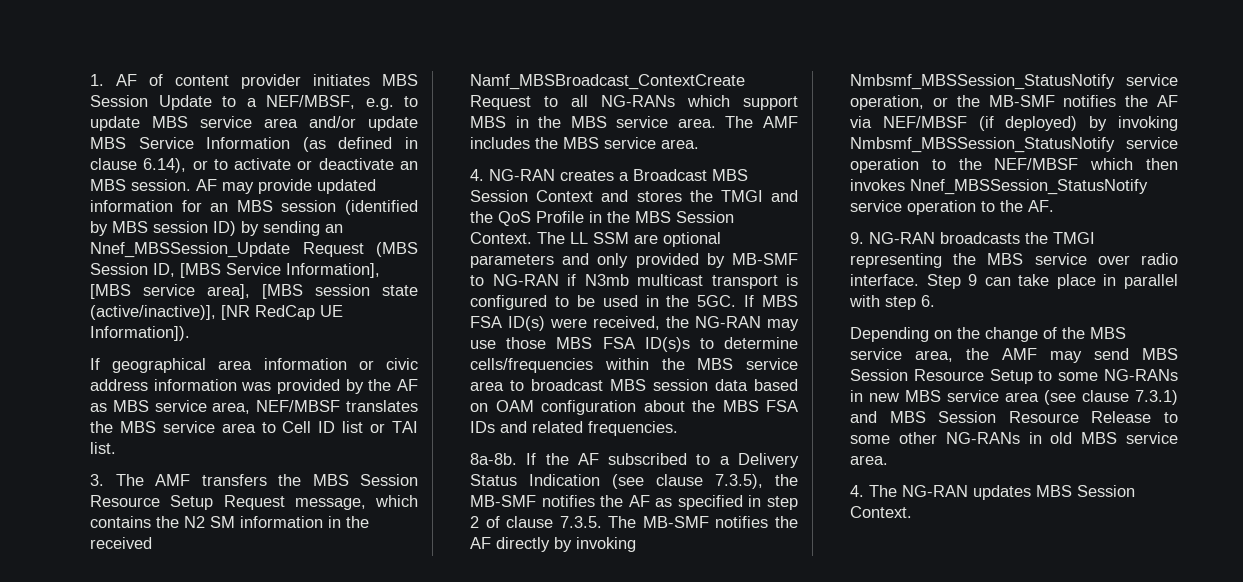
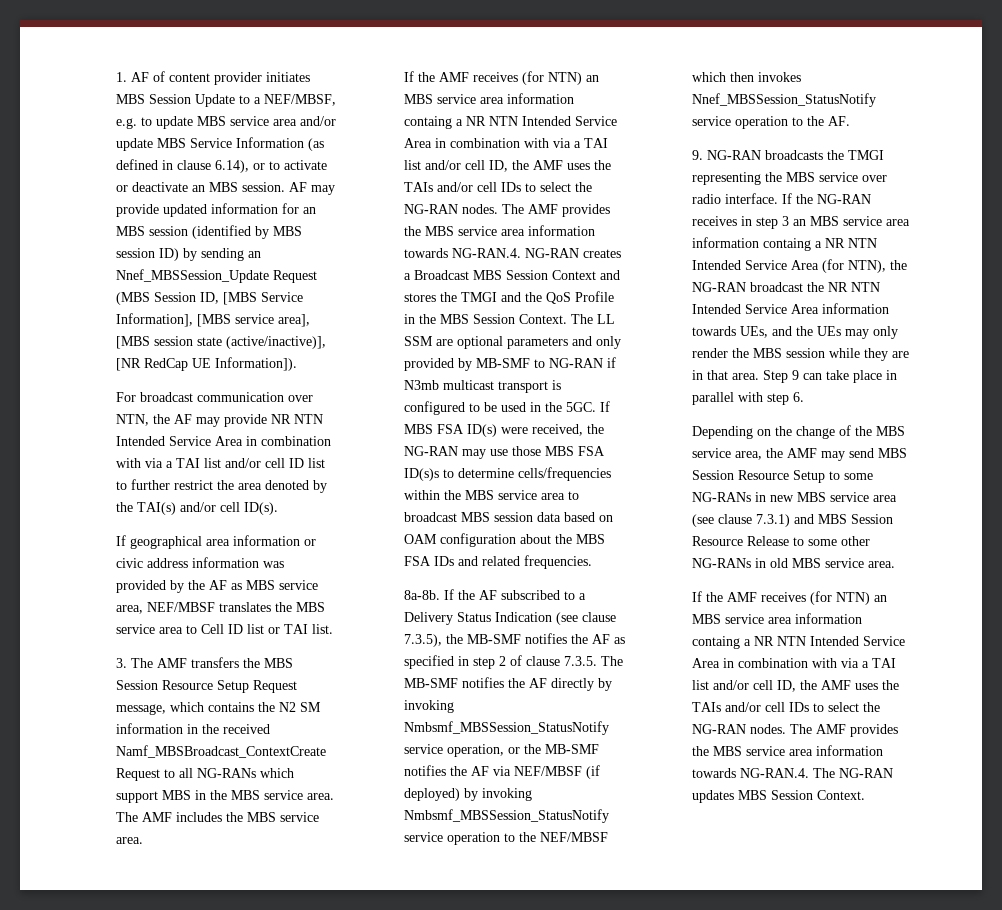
+ For broadcast communication over NTN, the AF may provide NR NTN Intended Service Area in combination with via a TAI list and/or cell ID list to further restrict the area denoted by the TAI(s) and/or cell ID(s).
- 4. NG-RAN creates a Broadcast MBS Session Context and stores the TMGI and the QoS Profile in the MBS Session Context.
+ If the AMF receives (for NTN) an MBS service area information containg a NR NTN Intended Service Area in combination with via a TAI list and/or cell ID, the AMF uses the TAIs and/or cell IDs to select the NG-RAN nodes. The AMF provides the MBS service area information towards NG-RAN.4. NG-RAN creates a Broadcast MBS Session Context and stores the TMGI and the QoS Profile in the MBS Session Context.
+ If the NG-RAN receives in step 3 an MBS service area information containg a NR NTN Intended Service Area (for NTN), the NG-RAN broadcast the NR NTN Intended Service Area information towards UEs, and the UEs may only render the MBS session while they are in that area.
- 4. The NG-RAN updates MBS Session Context.
+ If the AMF receives (for NTN) an MBS service area information containg a NR NTN Intended Service Area in combination with via a TAI list and/or cell ID, the AMF uses the TAIs and/or cell IDs to select the NG-RAN nodes. The AMF provides the MBS service area information towards NG-RAN.4. The NG-RAN updates MBS Session Context.

